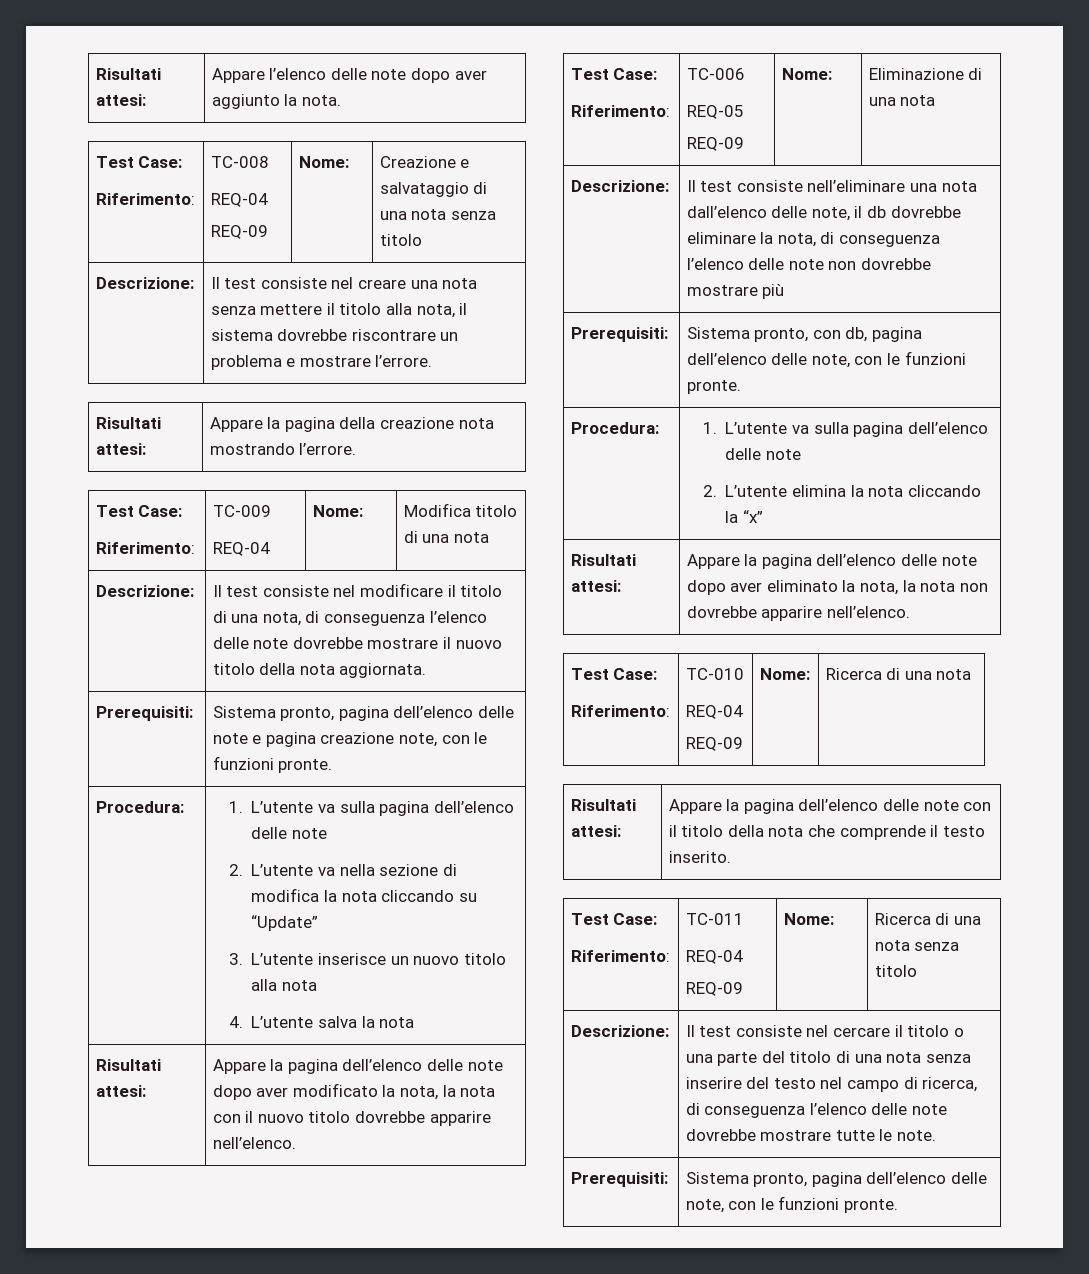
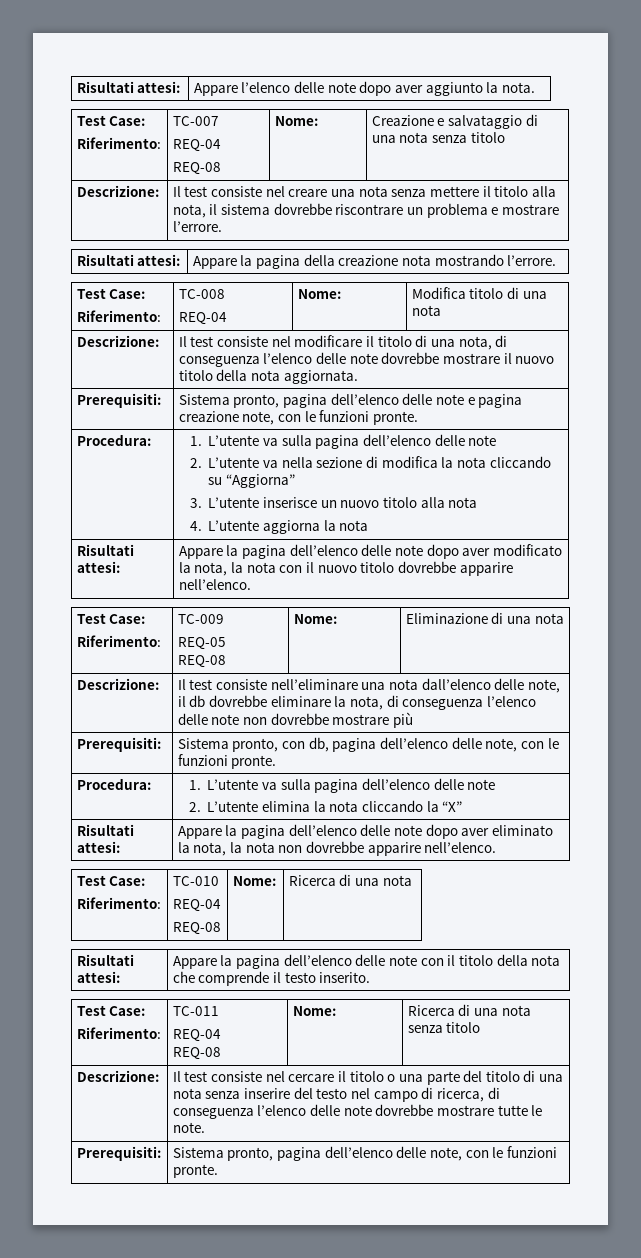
  Risultati attesi: | Appare l’elenco delle note dopo aver aggiunto la nota.
  Test Case:
- Riferimento: | TC-008
+ Riferimento: | TC-007
  REQ-04
- REQ-09 | Nome: | Creazione e salvataggio di una nota senza titolo
+ REQ-08 | Nome: | Creazione e salvataggio di una nota senza titolo
  Risultati attesi: | Appare la pagina della creazione nota mostrando l’errore.
  Test Case:
- Riferimento: | TC-009
+ Riferimento: | TC-008
  Prerequisiti: | Sistema pronto, pagina dell’elenco delle note e pagina creazione note, con le funzioni pronte.
  Procedura: | 1. L’utente va sulla pagina dell’elenco delle note
- 2. L’utente va nella sezione di modifica la nota cliccando su “Update”
+ 2. L’utente va nella sezione di modifica la nota cliccando su “Aggiorna”
  3. L’utente inserisce un nuovo titolo alla nota
- 4. L’utente salva la nota
+ 4. L’utente aggiorna la nota
  Risultati attesi: | Appare la pagina dell’elenco delle note dopo aver modificato la nota, la nota con il nuovo titolo dovrebbe apparire nell’elenco.
  Test Case:
- Riferimento: | TC-006
+ Riferimento: | TC-009
  REQ-05
- REQ-09 | Nome: | Eliminazione di una nota
+ REQ-08 | Nome: | Eliminazione di una nota
  Prerequisiti: | Sistema pronto, con db, pagina dell’elenco delle note, con le funzioni pronte.
  Procedura: | 1. L’utente va sulla pagina dell’elenco delle note
- 2. L’utente elimina la nota cliccando la “x”
+ 2. L’utente elimina la nota cliccando la “X”
  Risultati attesi: | Appare la pagina dell’elenco delle note dopo aver eliminato la nota, la nota non dovrebbe apparire nell’elenco.
  Test Case:
  Riferimento: | TC-010
  REQ-04
- REQ-09 | Nome: | Ricerca di una nota
+ REQ-08 | Nome: | Ricerca di una nota
  Risultati attesi: | Appare la pagina dell’elenco delle note con il titolo della nota che comprende il testo inserito.
  Test Case:
  Riferimento: | TC-011
  REQ-04
- REQ-09 | Nome: | Ricerca di una nota senza titolo
+ REQ-08 | Nome: | Ricerca di una nota senza titolo

